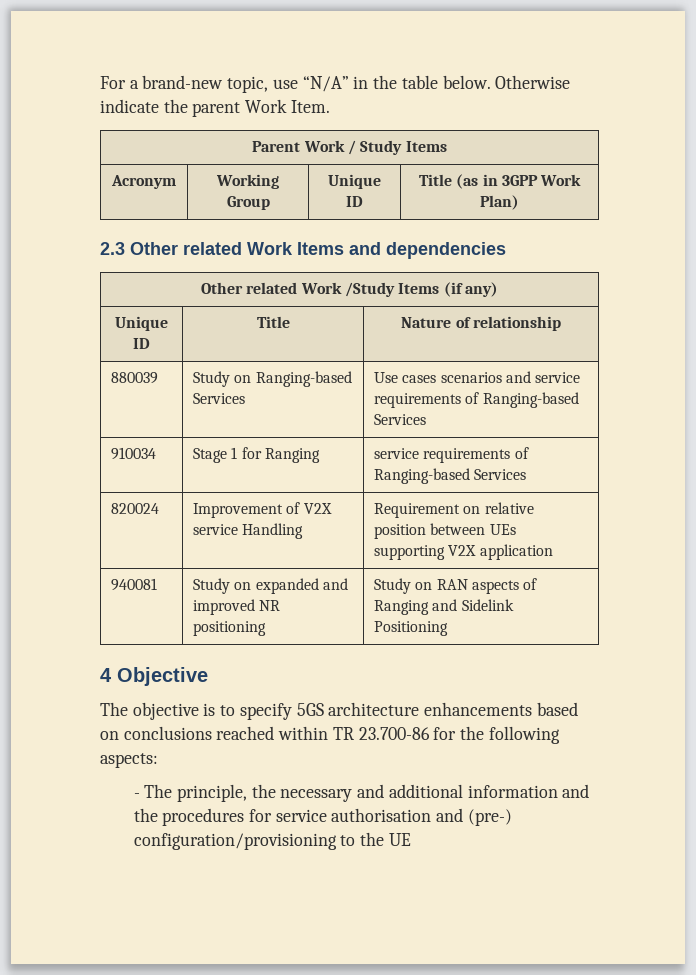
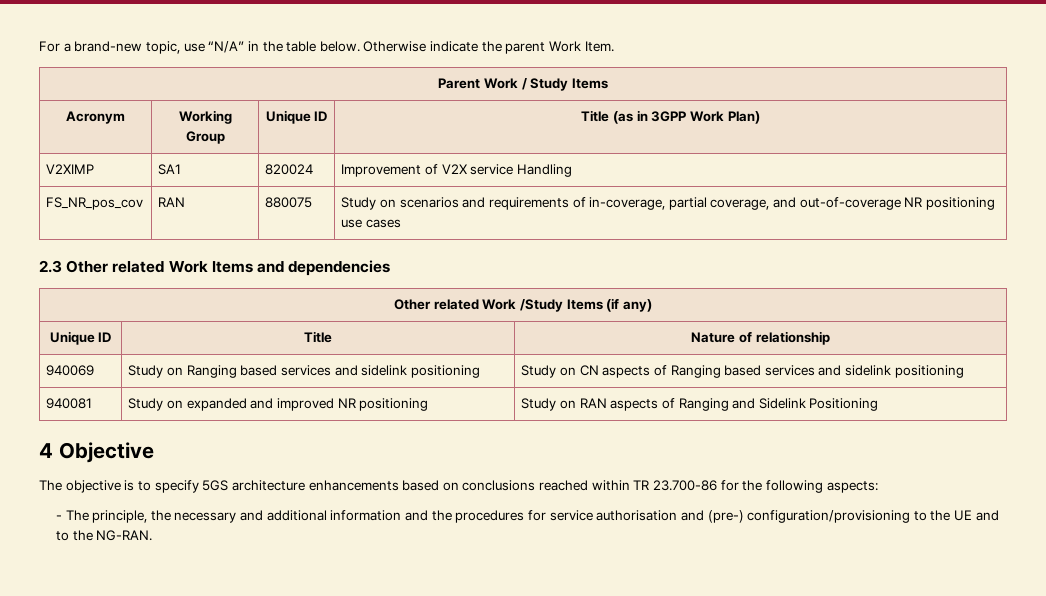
+ V2XIMP | SA1 | 820024 | Improvement of V2X service Handling
+ FS_NR_pos_cov | RAN | 880075 | Study on scenarios and requirements of in-coverage, partial coverage, and out-of-coverage NR positioning use cases
- 880039 | Study on Ranging-based Services | Use cases scenarios and service requirements of Ranging-based Services
- 910034 | Stage 1 for Ranging | service requirements of Ranging-based Services
- 820024 | Improvement of V2X service Handling | Requirement on relative position between UEs supporting V2X application
+ 940069 | Study on Ranging based services and sidelink positioning | Study on CN aspects of Ranging based services and sidelink positioning
- - The principle, the necessary and additional information and the procedures for service authorisation and (pre-) configuration/provisioning to the UE
+ - The principle, the necessary and additional information and the procedures for service authorisation and (pre-) configuration/provisioning to the UE and to the NG-RAN.

